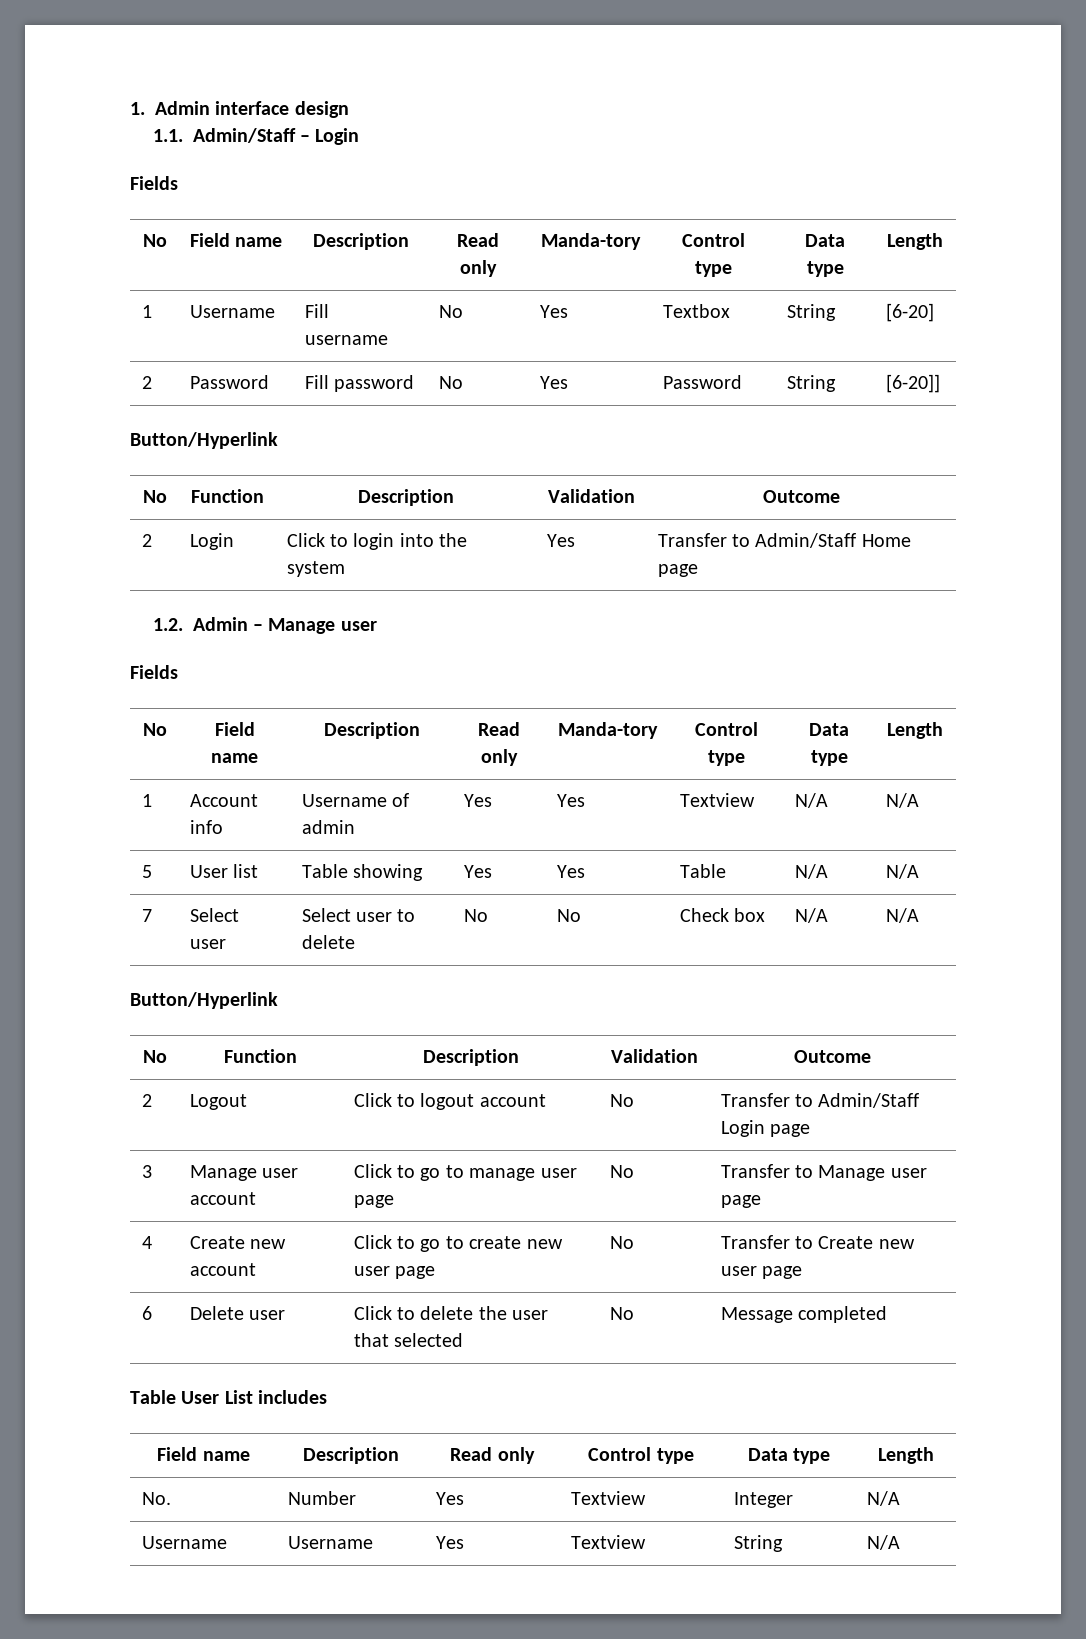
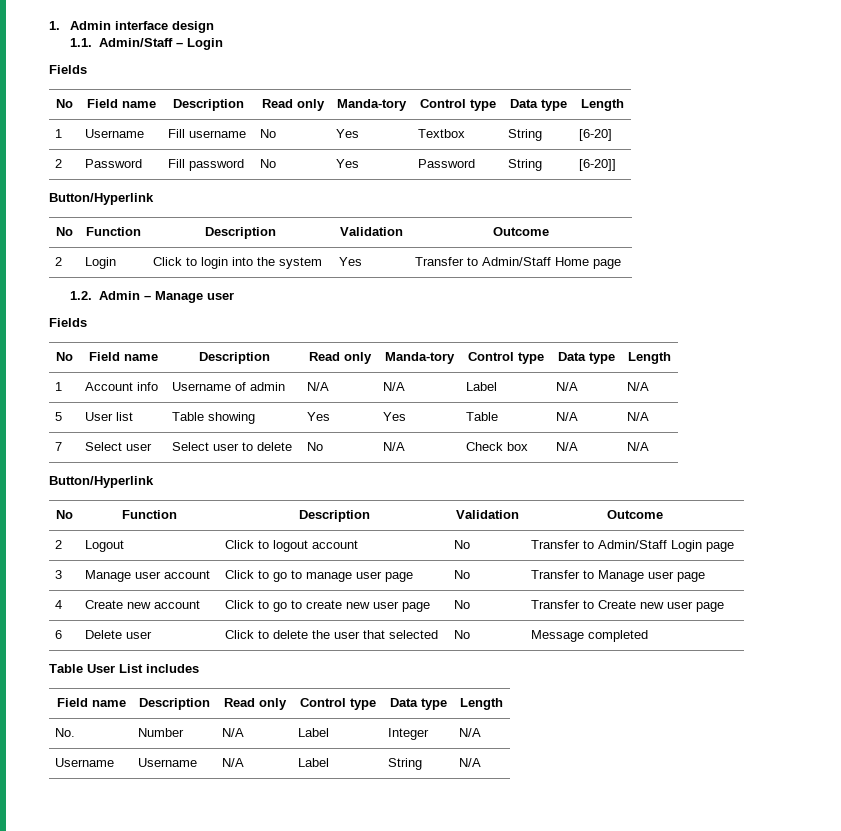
- 1 | Account info | Username of admin | Yes | Yes | Textview | N/A | N/A
+ 1 | Account info | Username of admin | N/A | N/A | Label | N/A | N/A
- 7 | Select user | Select user to delete | No | No | Check box | N/A | N/A
+ 7 | Select user | Select user to delete | No | N/A | Check box | N/A | N/A
- No. | Number | Yes | Textview | Integer | N/A
+ No. | Number | N/A | Label | Integer | N/A
- Username | Username | Yes | Textview | String | N/A
+ Username | Username | N/A | Label | String | N/A

